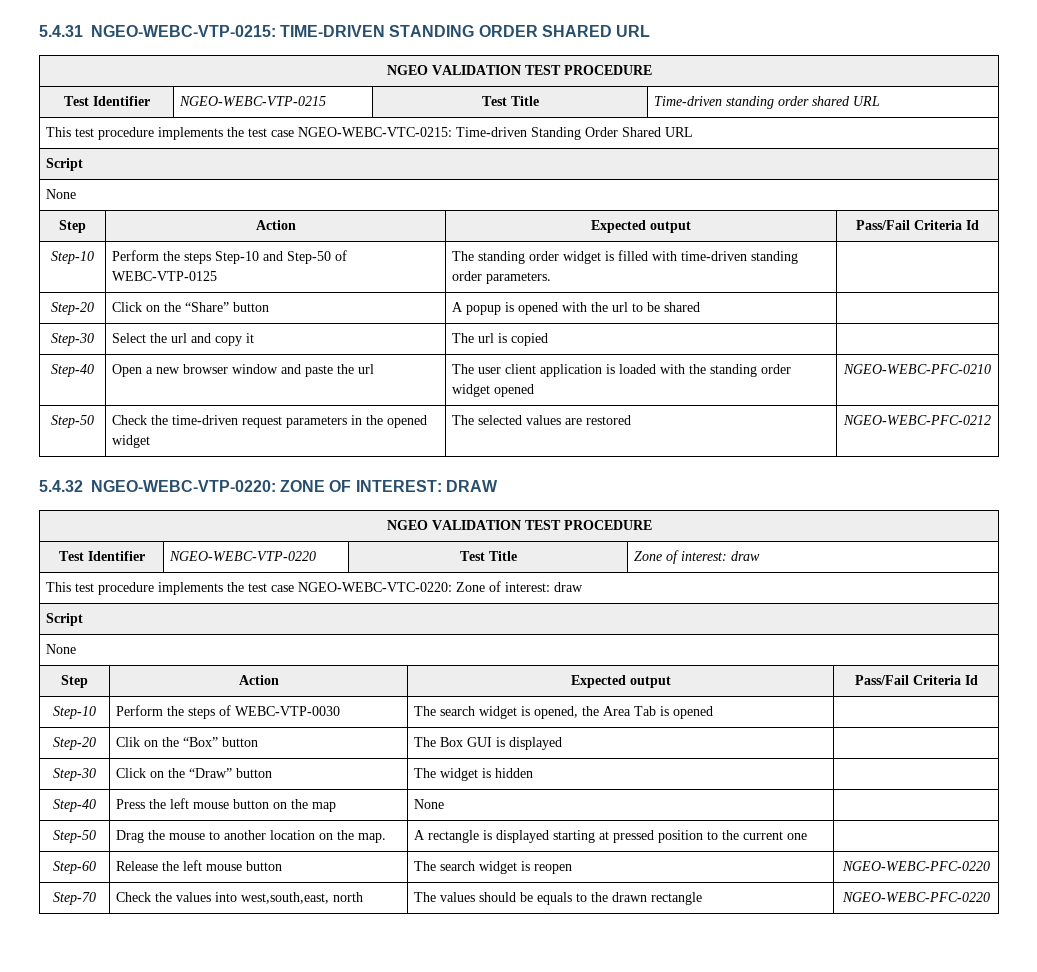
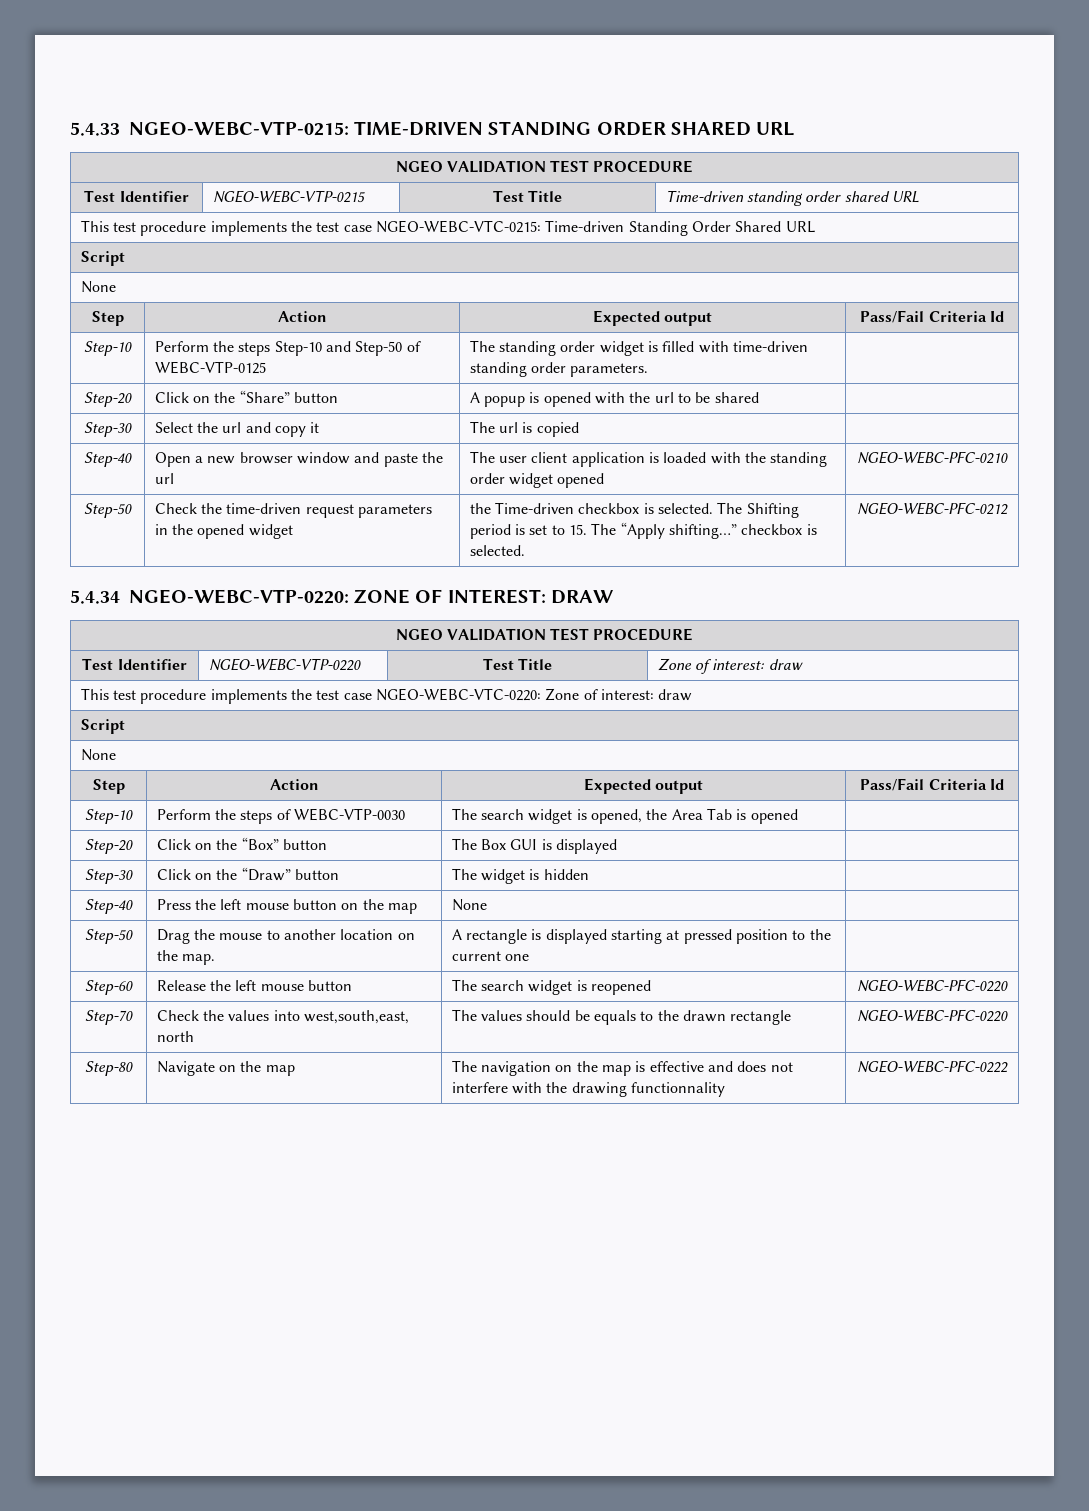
- 5.4.31 NGEO-WEBC-VTP-0215: TIME-DRIVEN STANDING ORDER SHARED URL
+ 5.4.33 NGEO-WEBC-VTP-0215: TIME-DRIVEN STANDING ORDER SHARED URL
- Step-50 | Check the time-driven request parameters in the opened widget | The selected values are restored | NGEO-WEBC-PFC-0212
+ Step-50 | Check the time-driven request parameters in the opened widget | the Time-driven checkbox is selected. The Shifting period is set to 15. The “Apply shifting…” checkbox is selected. | NGEO-WEBC-PFC-0212
- 5.4.32 NGEO-WEBC-VTP-0220: ZONE OF INTEREST: DRAW
+ 5.4.34 NGEO-WEBC-VTP-0220: ZONE OF INTEREST: DRAW
- Step-20 | Clik on the “Box” button | The Box GUI is displayed |
+ Step-20 | Click on the “Box” button | The Box GUI is displayed |
- Step-60 | Release the left mouse button | The search widget is reopen | NGEO-WEBC-PFC-0220
+ Step-60 | Release the left mouse button | The search widget is reopened | NGEO-WEBC-PFC-0220
+ Step-80 | Navigate on the map | The navigation on the map is effective and does not interfere with the drawing functionnality | NGEO-WEBC-PFC-0222

